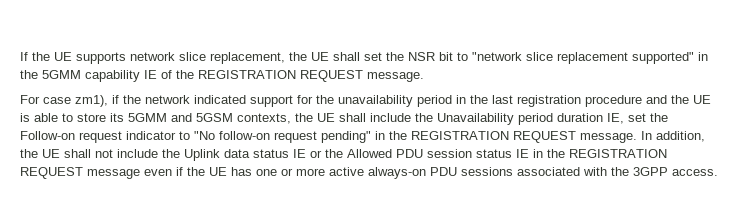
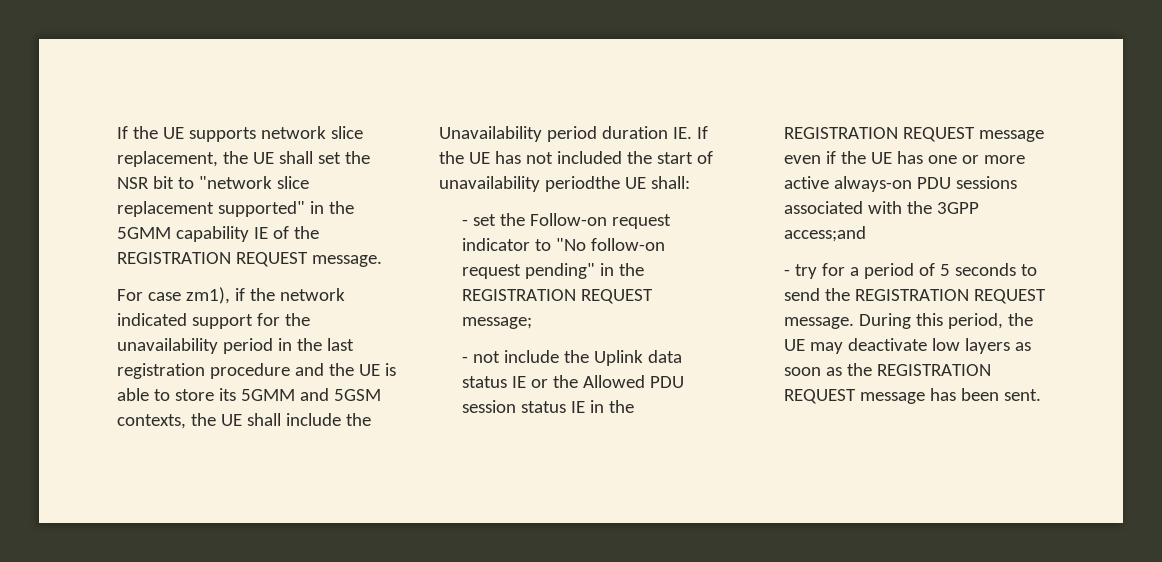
- For case zm1), if the network indicated support for the unavailability period in the last registration procedure and the UE is able to store its 5GMM and 5GSM contexts, the UE shall include the Unavailability period duration IE, set the Follow-on request indicator to "No follow-on request pending" in the REGISTRATION REQUEST message. In addition, the UE shall not include the Uplink data status IE or the Allowed PDU session status IE in the REGISTRATION REQUEST message even if the UE has one or more active always-on PDU sessions associated with the 3GPP access.
+ For case zm1), if the network indicated support for the unavailability period in the last registration procedure and the UE is able to store its 5GMM and 5GSM contexts, the UE shall include the Unavailability period duration IE. If the UE has not included the start of unavailability periodthe UE shall:
+ - set the Follow-on request indicator to "No follow-on request pending" in the REGISTRATION REQUEST message;
+ - not include the Uplink data status IE or the Allowed PDU session status IE in the REGISTRATION REQUEST message even if the UE has one or more active always-on PDU sessions associated with the 3GPP access;and
+ - try for a period of 5 seconds to send the REGISTRATION REQUEST message. During this period, the UE may deactivate low layers as soon as the REGISTRATION REQUEST message has been sent.

